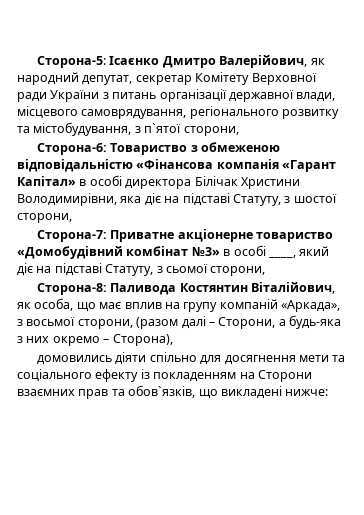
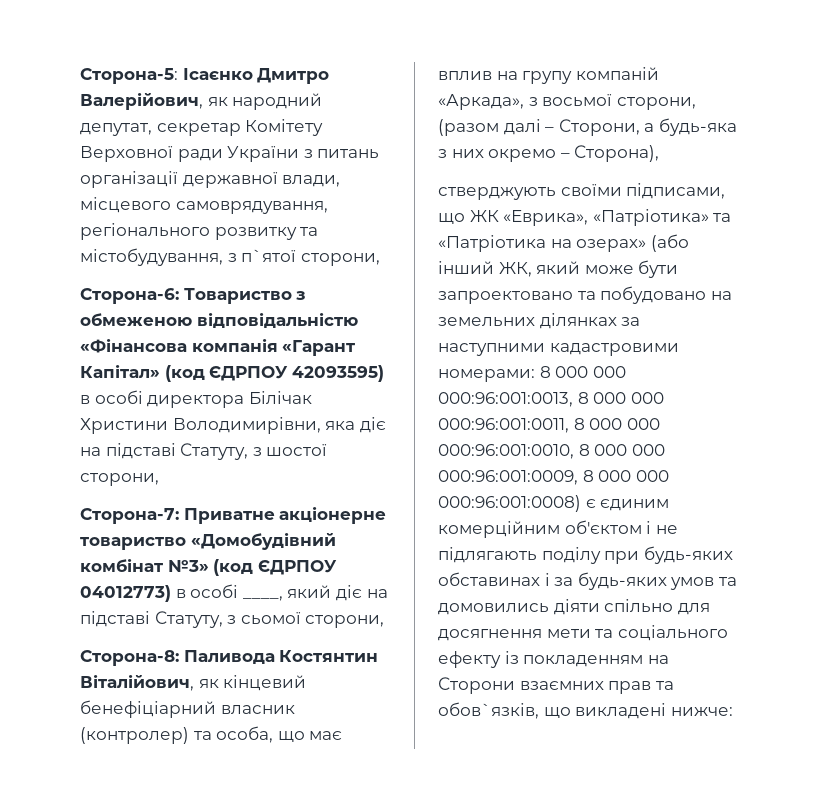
- Сторона-6: Товариство з обмеженою відповідальністю «Фінансова компанія «Гарант Капітал» в особі директора Білічак Христини Володимирівни, яка діє на підставі Статуту, з шостої сторони,
+ Сторона-6: Товариство з обмеженою відповідальністю «Фінансова компанія «Гарант Капітал» (код ЄДРПОУ 42093595) в особі директора Білічак Христини Володимирівни, яка діє на підставі Статуту, з шостої сторони,
- Сторона-7: Приватне акціонерне товариство «Домобудівний комбінат №3» в особі ____, який діє на підставі Статуту, з сьомої сторони,
+ Сторона-7: Приватне акціонерне товариство «Домобудівний комбінат №3» (код ЄДРПОУ 04012773) в особі ____, який діє на підставі Статуту, з сьомої сторони,
- Сторона-8: Паливода Костянтин Віталійович, як особа, що має вплив на групу компаній «Аркада», з восьмої сторони, (разом далі – Сторони, а будь-яка з них окремо – Сторона),
+ Сторона-8: Паливода Костянтин Віталійович, як кінцевий бенефіціарний власник (контролер) та особа, що має вплив на групу компаній «Аркада», з восьмої сторони, (разом далі – Сторони, а будь-яка з них окремо – Сторона),
- домовились діяти спільно для досягнення мети та соціального ефекту із покладенням на Сторони взаємних прав та обов`язків, що викладені нижче:
+ стверджують своїми підписами, що ЖК «Еврика», «Патріотика» та «Патріотика на озерах» (або інший ЖК, який може бути запроектовано та побудовано на земельних ділянках за наступними кадастровими номерами: 8 000 000 000:96:001:0013, 8 000 000 000:96:001:0011, 8 000 000 000:96:001:0010, 8 000 000 000:96:001:0009, 8 000 000 000:96:001:0008) є єдиним комерційним об'єктом і не підлягають поділу при будь-яких обставинах і за будь-яких умов та домовились діяти спільно для досягнення мети та соціального ефекту із покладенням на Сторони взаємних прав та обов`язків, що викладені нижче:

